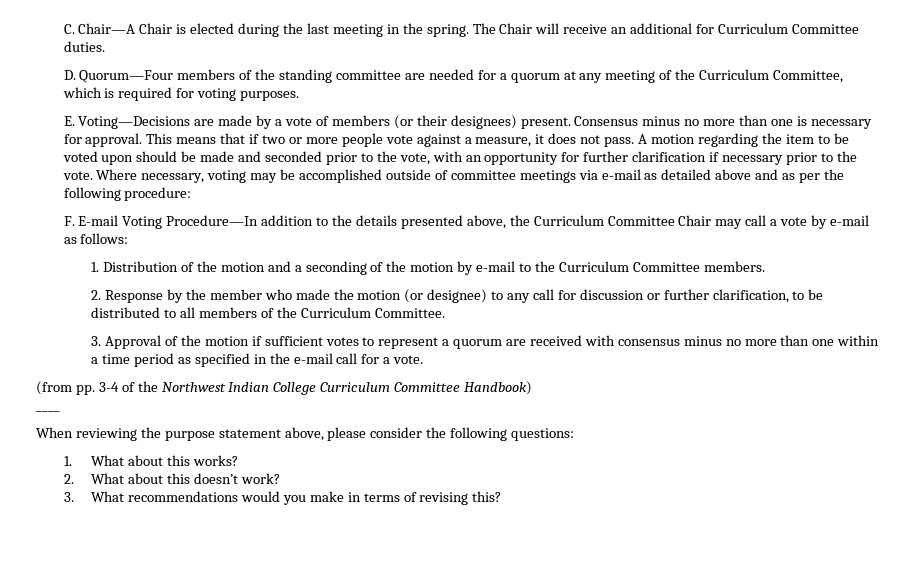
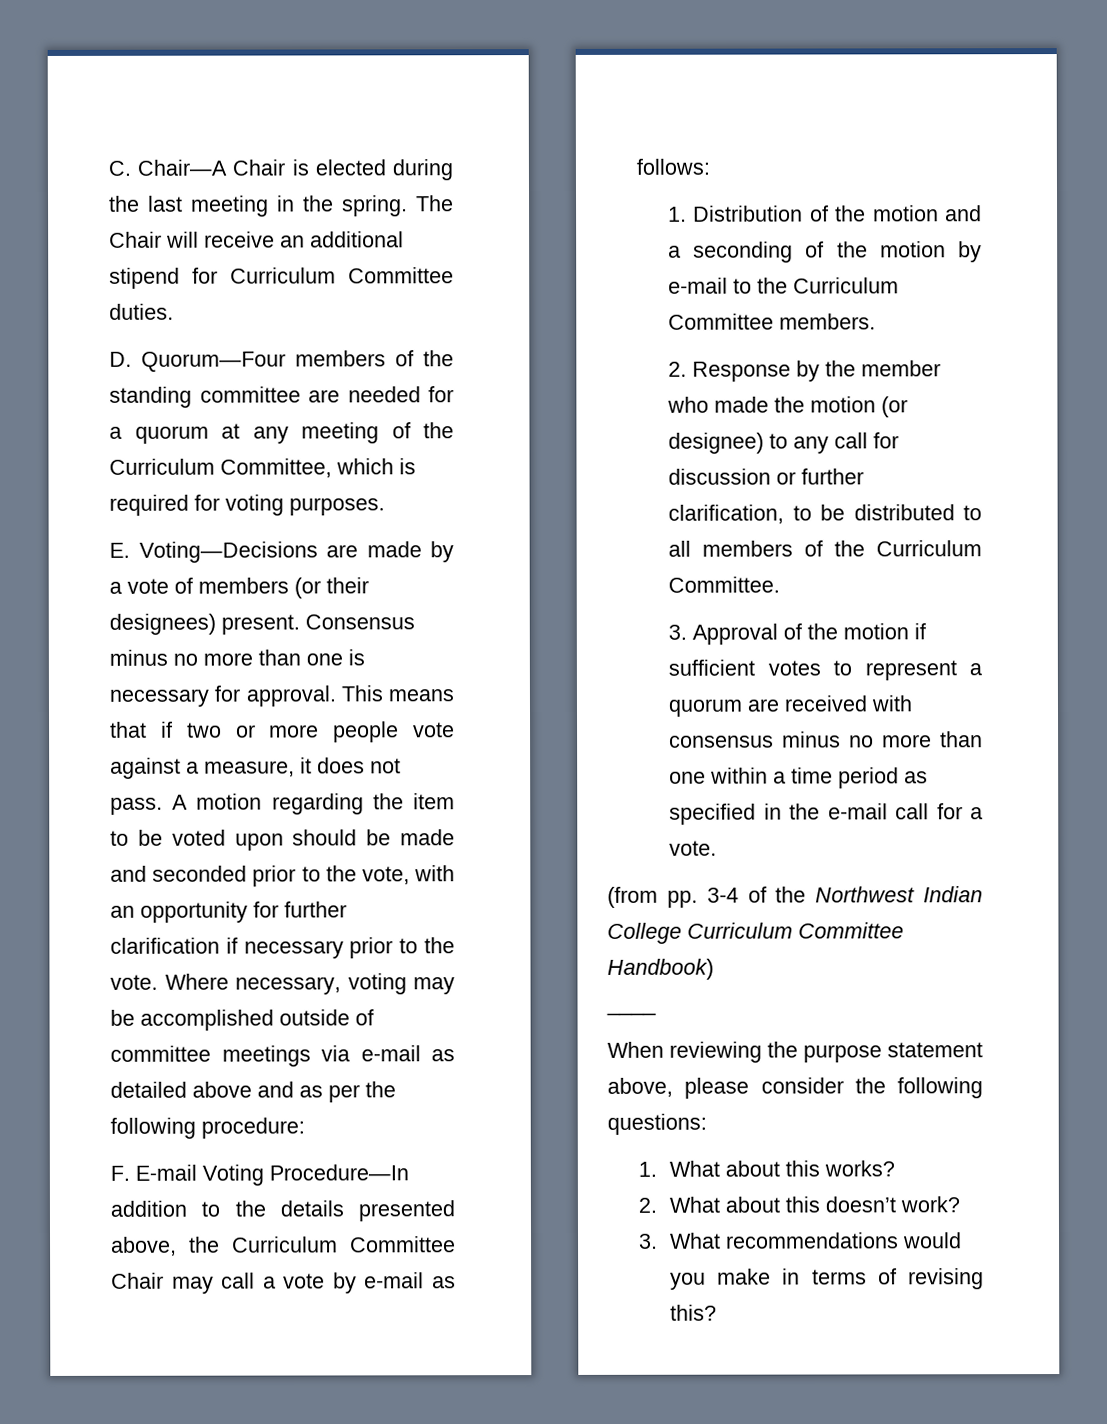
- The Chair will receive an additional for Curriculum Committee duties.
+ The Chair will receive an additional stipend for Curriculum Committee duties.

